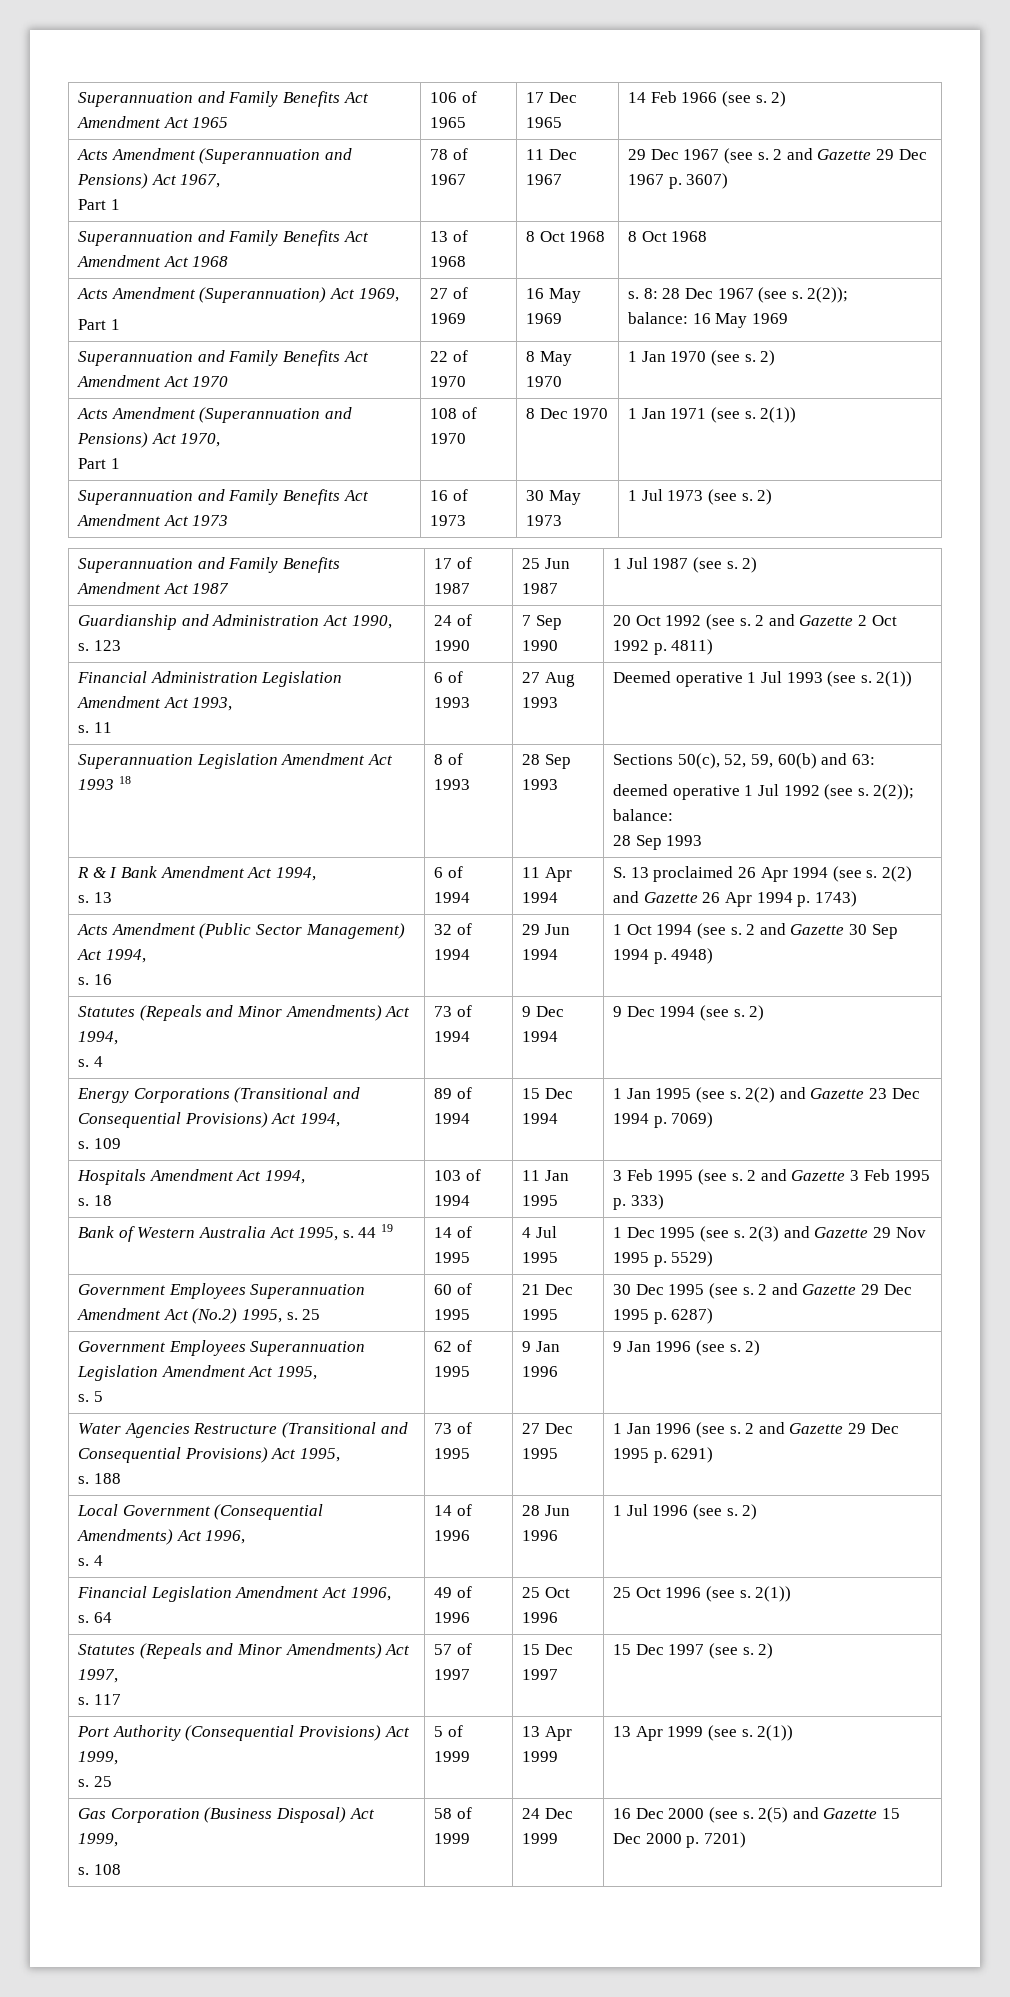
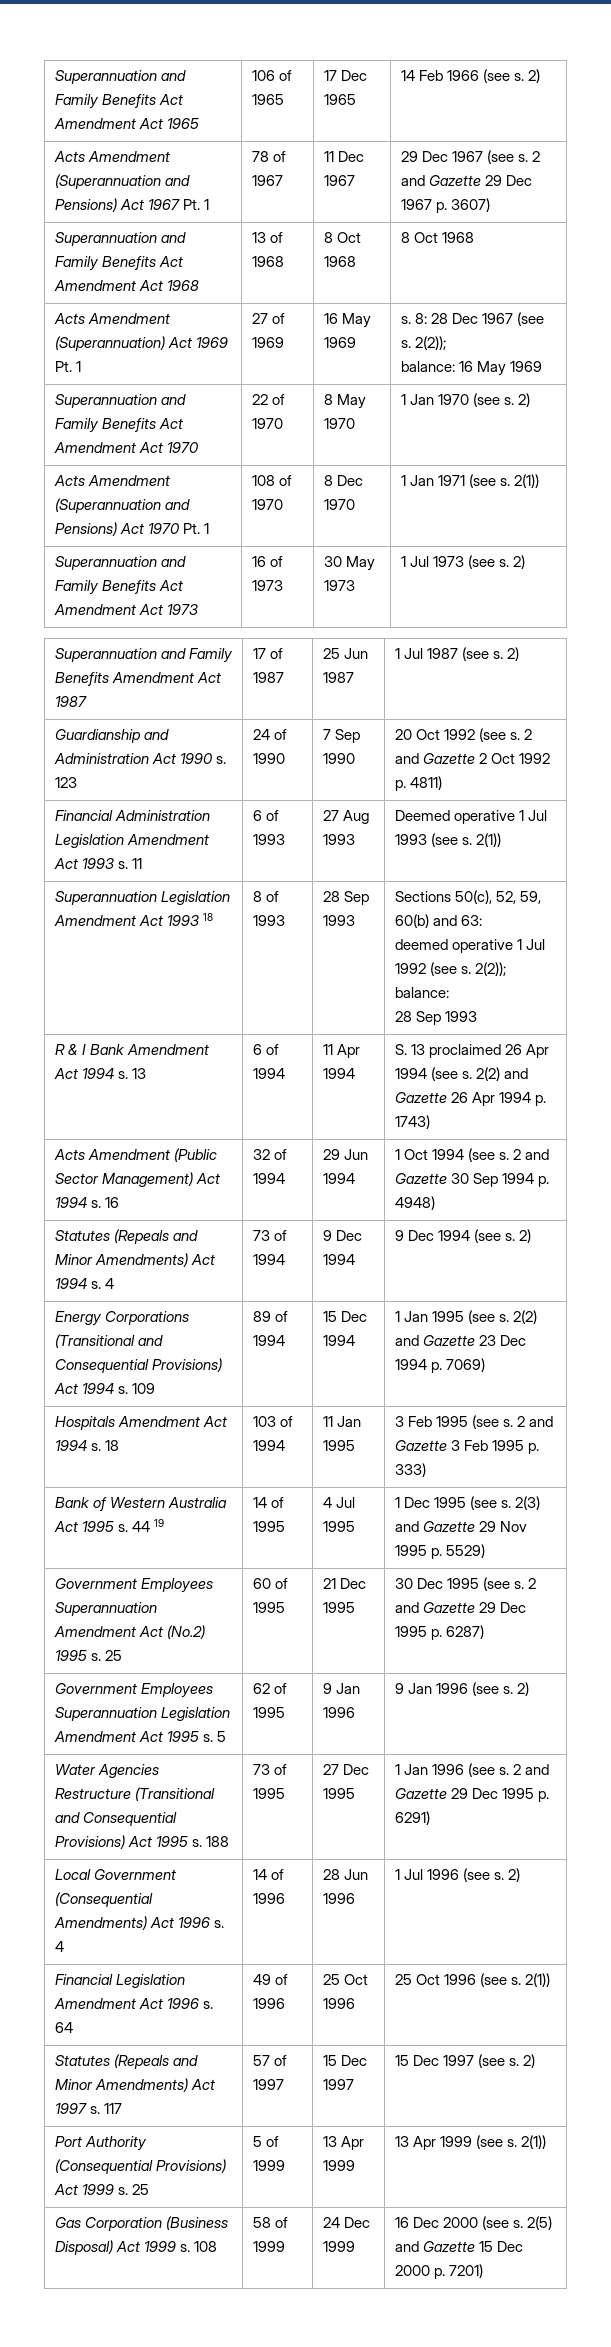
- Acts Amendment (Superannuation and Pensions) Act 1967,
- Part 1 | 78 of 1967 | 11 Dec 1967 | 29 Dec 1967 (see s. 2 and Gazette 29 Dec 1967 p. 3607)
+ Acts Amendment (Superannuation and Pensions) Act 1967 Pt. 1 | 78 of 1967 | 11 Dec 1967 | 29 Dec 1967 (see s. 2 and Gazette 29 Dec 1967 p. 3607)
- Acts Amendment (Superannuation) Act 1969,
- Part 1 | 27 of 1969 | 16 May 1969 | s. 8: 28 Dec 1967 (see s. 2(2));
+ Acts Amendment (Superannuation) Act 1969 Pt. 1 | 27 of 1969 | 16 May 1969 | s. 8: 28 Dec 1967 (see s. 2(2));
- Acts Amendment (Superannuation and Pensions) Act 1970,
- Part 1 | 108 of 1970 | 8 Dec 1970 | 1 Jan 1971 (see s. 2(1))
+ Acts Amendment (Superannuation and Pensions) Act 1970 Pt. 1 | 108 of 1970 | 8 Dec 1970 | 1 Jan 1971 (see s. 2(1))
- Guardianship and Administration Act 1990,
- s. 123 | 24 of 1990 | 7 Sep 1990 | 20 Oct 1992 (see s. 2 and Gazette 2 Oct 1992 p. 4811)
+ Guardianship and Administration Act 1990 s. 123 | 24 of 1990 | 7 Sep 1990 | 20 Oct 1992 (see s. 2 and Gazette 2 Oct 1992 p. 4811)
- Financial Administration Legislation Amendment Act 1993,
- s. 11 | 6 of 1993 | 27 Aug 1993 | Deemed operative 1 Jul 1993 (see s. 2(1))
+ Financial Administration Legislation Amendment Act 1993 s. 11 | 6 of 1993 | 27 Aug 1993 | Deemed operative 1 Jul 1993 (see s. 2(1))
- R & I Bank Amendment Act 1994,
- s. 13 | 6 of 1994 | 11 Apr 1994 | S. 13 proclaimed 26 Apr 1994 (see s. 2(2) and Gazette 26 Apr 1994 p. 1743)
+ R & I Bank Amendment Act 1994 s. 13 | 6 of 1994 | 11 Apr 1994 | S. 13 proclaimed 26 Apr 1994 (see s. 2(2) and Gazette 26 Apr 1994 p. 1743)
- Acts Amendment (Public Sector Management) Act 1994,
- s. 16 | 32 of 1994 | 29 Jun 1994 | 1 Oct 1994 (see s. 2 and Gazette 30 Sep 1994 p. 4948)
+ Acts Amendment (Public Sector Management) Act 1994 s. 16 | 32 of 1994 | 29 Jun 1994 | 1 Oct 1994 (see s. 2 and Gazette 30 Sep 1994 p. 4948)
- Statutes (Repeals and Minor Amendments) Act 1994,
- s. 4 | 73 of 1994 | 9 Dec 1994 | 9 Dec 1994 (see s. 2)
+ Statutes (Repeals and Minor Amendments) Act 1994 s. 4 | 73 of 1994 | 9 Dec 1994 | 9 Dec 1994 (see s. 2)
- Energy Corporations (Transitional and Consequential Provisions) Act 1994,
- s. 109 | 89 of 1994 | 15 Dec 1994 | 1 Jan 1995 (see s. 2(2) and Gazette 23 Dec 1994 p. 7069)
+ Energy Corporations (Transitional and Consequential Provisions) Act 1994 s. 109 | 89 of 1994 | 15 Dec 1994 | 1 Jan 1995 (see s. 2(2) and Gazette 23 Dec 1994 p. 7069)
- Hospitals Amendment Act 1994,
- s. 18 | 103 of 1994 | 11 Jan 1995 | 3 Feb 1995 (see s. 2 and Gazette 3 Feb 1995 p. 333)
+ Hospitals Amendment Act 1994 s. 18 | 103 of 1994 | 11 Jan 1995 | 3 Feb 1995 (see s. 2 and Gazette 3 Feb 1995 p. 333)
- Bank of Western Australia Act 1995, s. 44 19 | 14 of 1995 | 4 Jul 1995 | 1 Dec 1995 (see s. 2(3) and Gazette 29 Nov 1995 p. 5529)
+ Bank of Western Australia Act 1995 s. 44 19 | 14 of 1995 | 4 Jul 1995 | 1 Dec 1995 (see s. 2(3) and Gazette 29 Nov 1995 p. 5529)
- Government Employees Superannuation Amendment Act (No.2) 1995, s. 25 | 60 of 1995 | 21 Dec 1995 | 30 Dec 1995 (see s. 2 and Gazette 29 Dec 1995 p. 6287)
+ Government Employees Superannuation Amendment Act (No.2) 1995 s. 25 | 60 of 1995 | 21 Dec 1995 | 30 Dec 1995 (see s. 2 and Gazette 29 Dec 1995 p. 6287)
- Government Employees Superannuation Legislation Amendment Act 1995,
- s. 5 | 62 of 1995 | 9 Jan 1996 | 9 Jan 1996 (see s. 2)
+ Government Employees Superannuation Legislation Amendment Act 1995 s. 5 | 62 of 1995 | 9 Jan 1996 | 9 Jan 1996 (see s. 2)
- Water Agencies Restructure (Transitional and Consequential Provisions) Act 1995,
- s. 188 | 73 of 1995 | 27 Dec 1995 | 1 Jan 1996 (see s. 2 and Gazette 29 Dec 1995 p. 6291)
+ Water Agencies Restructure (Transitional and Consequential Provisions) Act 1995 s. 188 | 73 of 1995 | 27 Dec 1995 | 1 Jan 1996 (see s. 2 and Gazette 29 Dec 1995 p. 6291)
- Local Government (Consequential Amendments) Act 1996,
- s. 4 | 14 of 1996 | 28 Jun 1996 | 1 Jul 1996 (see s. 2)
+ Local Government (Consequential Amendments) Act 1996 s. 4 | 14 of 1996 | 28 Jun 1996 | 1 Jul 1996 (see s. 2)
- Financial Legislation Amendment Act 1996,
- s. 64 | 49 of 1996 | 25 Oct 1996 | 25 Oct 1996 (see s. 2(1))
+ Financial Legislation Amendment Act 1996 s. 64 | 49 of 1996 | 25 Oct 1996 | 25 Oct 1996 (see s. 2(1))
- Statutes (Repeals and Minor Amendments) Act 1997,
- s. 117 | 57 of 1997 | 15 Dec 1997 | 15 Dec 1997 (see s. 2)
+ Statutes (Repeals and Minor Amendments) Act 1997 s. 117 | 57 of 1997 | 15 Dec 1997 | 15 Dec 1997 (see s. 2)
- Port Authority (Consequential Provisions) Act 1999,
- s. 25 | 5 of 1999 | 13 Apr 1999 | 13 Apr 1999 (see s. 2(1))
+ Port Authority (Consequential Provisions) Act 1999 s. 25 | 5 of 1999 | 13 Apr 1999 | 13 Apr 1999 (see s. 2(1))
- Gas Corporation (Business Disposal) Act 1999,
- s. 108 | 58 of 1999 | 24 Dec 1999 | 16 Dec 2000 (see s. 2(5) and Gazette 15 Dec 2000 p. 7201)
+ Gas Corporation (Business Disposal) Act 1999 s. 108 | 58 of 1999 | 24 Dec 1999 | 16 Dec 2000 (see s. 2(5) and Gazette 15 Dec 2000 p. 7201)

